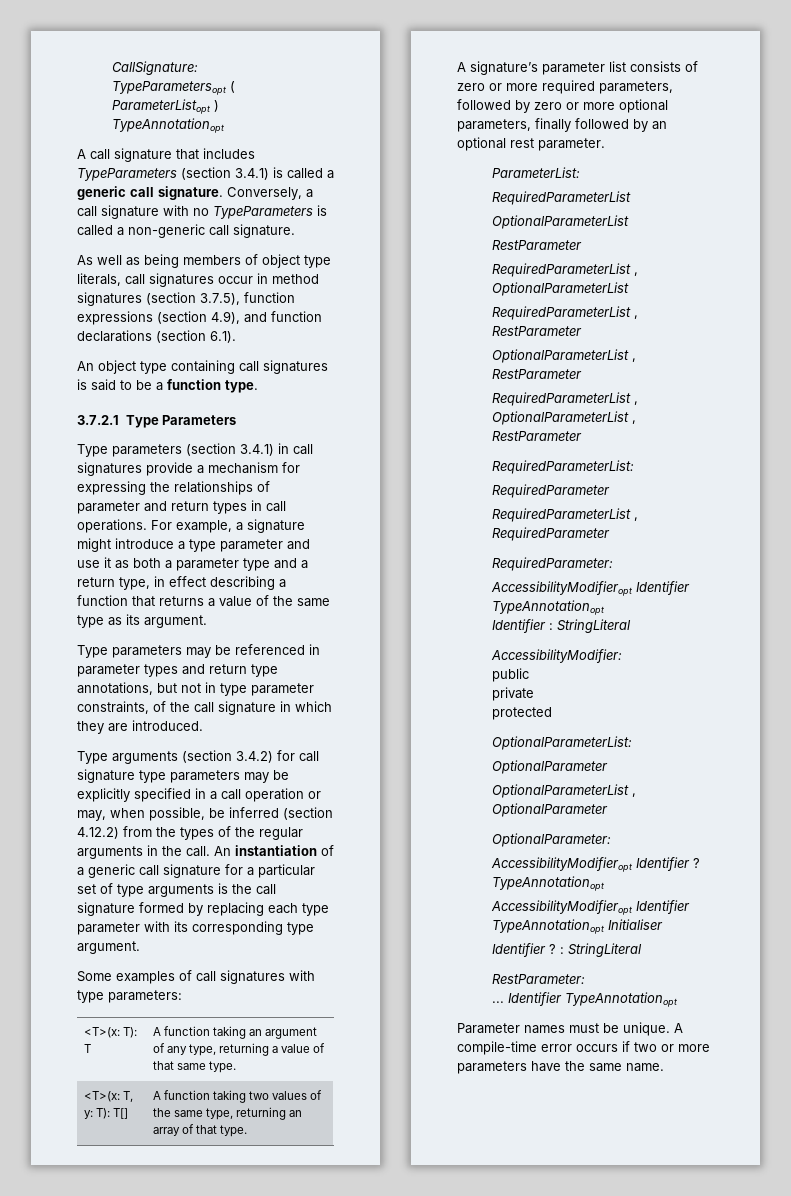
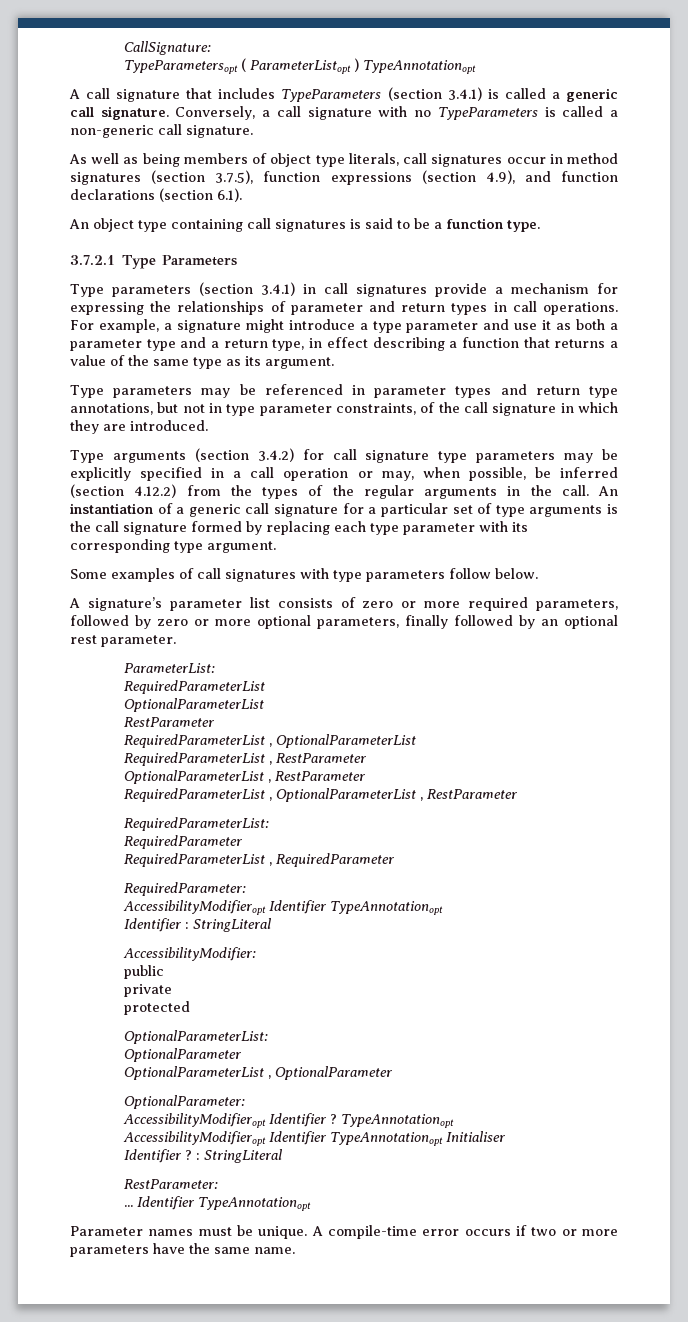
- Some examples of call signatures with type parameters:
- <T>(x: T): T | A function taking an argument of any type, returning a value of that same type.
- <T>(x: T, y: T): T[] | A function taking two values of the same type, returning an array of that type.
+ Some examples of call signatures with type parameters follow below.

